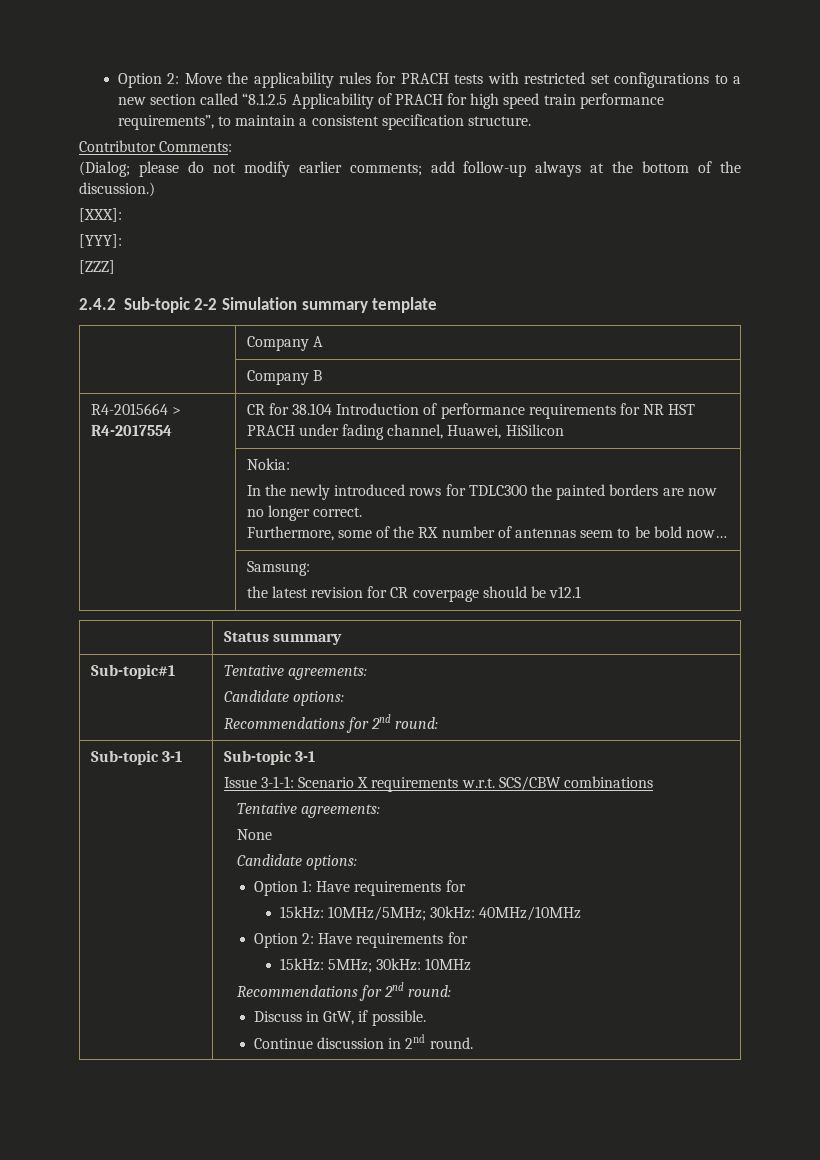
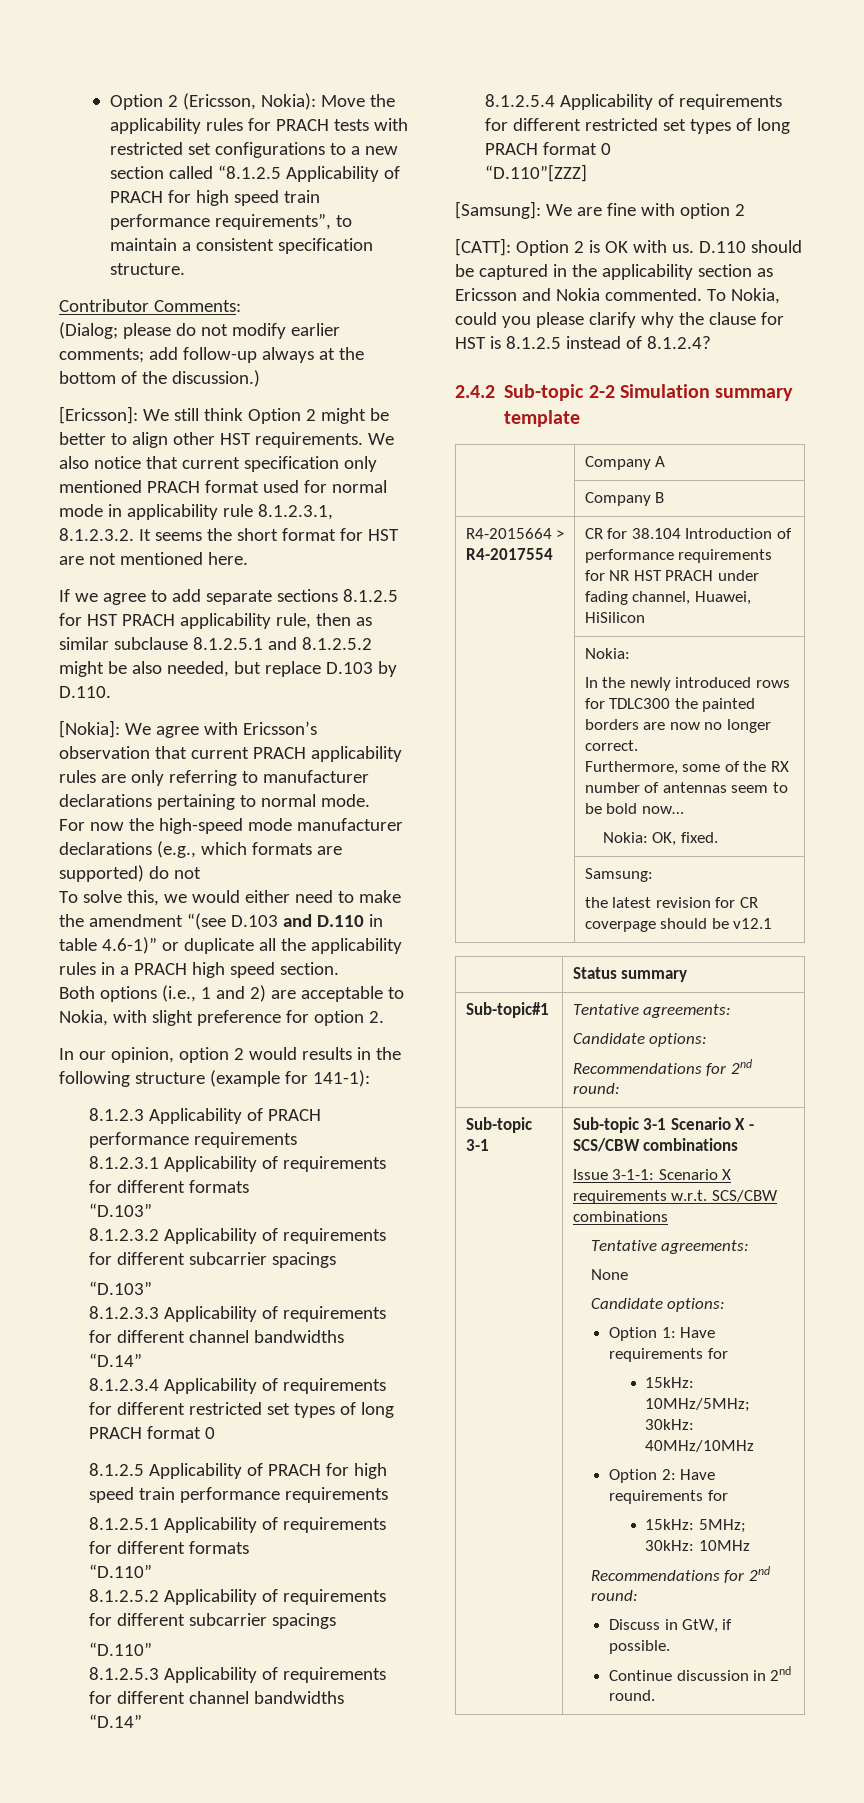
- Option 2: Move the applicability rules for PRACH tests with restricted set configurations to a new section called “8.1.2.5 Applicability of PRACH for high speed train performance requirements”, to maintain a consistent specification structure.
+ Option 2 (Ericsson, Nokia): Move the applicability rules for PRACH tests with restricted set configurations to a new section called “8.1.2.5 Applicability of PRACH for high speed train performance requirements”, to maintain a consistent specification structure.
- [XXX]:
- [YYY]:
- [ZZZ]
+ [Ericsson]: We still think Option 2 might be better to align other HST requirements. We also notice that current specification only mentioned PRACH format used for normal mode in applicability rule 8.1.2.3.1, 8.1.2.3.2. It seems the short format for HST are not mentioned here.
+ If we agree to add separate sections 8.1.2.5 for HST PRACH applicability rule, then as similar subclause 8.1.2.5.1 and 8.1.2.5.2 might be also needed, but replace D.103 by D.110.
+ [Nokia]: We agree with Ericsson’s observation that current PRACH applicability rules are only referring to manufacturer declarations pertaining to normal mode.
+ For now the high-speed mode manufacturer declarations (e.g., which formats are supported) do not
+ To solve this, we would either need to make the amendment “(see D.103 and D.110 in table 4.6-1)” or duplicate all the applicability rules in a PRACH high speed section.
+ Both options (i.e., 1 and 2) are acceptable to Nokia, with slight preference for option 2.
+ In our opinion, option 2 would results in the following structure (example for 141-1):
+ 8.1.2.3 Applicability of PRACH performance requirements
+ 8.1.2.3.1 Applicability of requirements for different formats
+ “D.103”
+ 8.1.2.3.2 Applicability of requirements for different subcarrier spacings
+ “D.103”
+ 8.1.2.3.3 Applicability of requirements for different channel bandwidths
+ “D.14”
+ 8.1.2.3.4 Applicability of requirements for different restricted set types of long PRACH format 0
+ 8.1.2.5 Applicability of PRACH for high speed train performance requirements
+ 8.1.2.5.1 Applicability of requirements for different formats
+ “D.110”
+ 8.1.2.5.2 Applicability of requirements for different subcarrier spacings
+ “D.110”
+ 8.1.2.5.3 Applicability of requirements for different channel bandwidths
+ “D.14”
+ 8.1.2.5.4 Applicability of requirements for different restricted set types of long PRACH format 0
+ “D.110”[ZZZ]
+ [Samsung]: We are fine with option 2
+ [CATT]: Option 2 is OK with us. D.110 should be captured in the applicability section as Ericsson and Nokia commented. To Nokia, could you please clarify why the clause for HST is 8.1.2.5 instead of 8.1.2.4?
  | Nokia:
  In the newly introduced rows for TDLC300 the painted borders are now no longer correct.
  Furthermore, some of the RX number of antennas seem to be bold now…
+ Nokia: OK, fixed.
- Sub-topic 3-1 | Sub-topic 3-1
+ Sub-topic 3-1 | Sub-topic 3-1 Scenario X - SCS/CBW combinations

